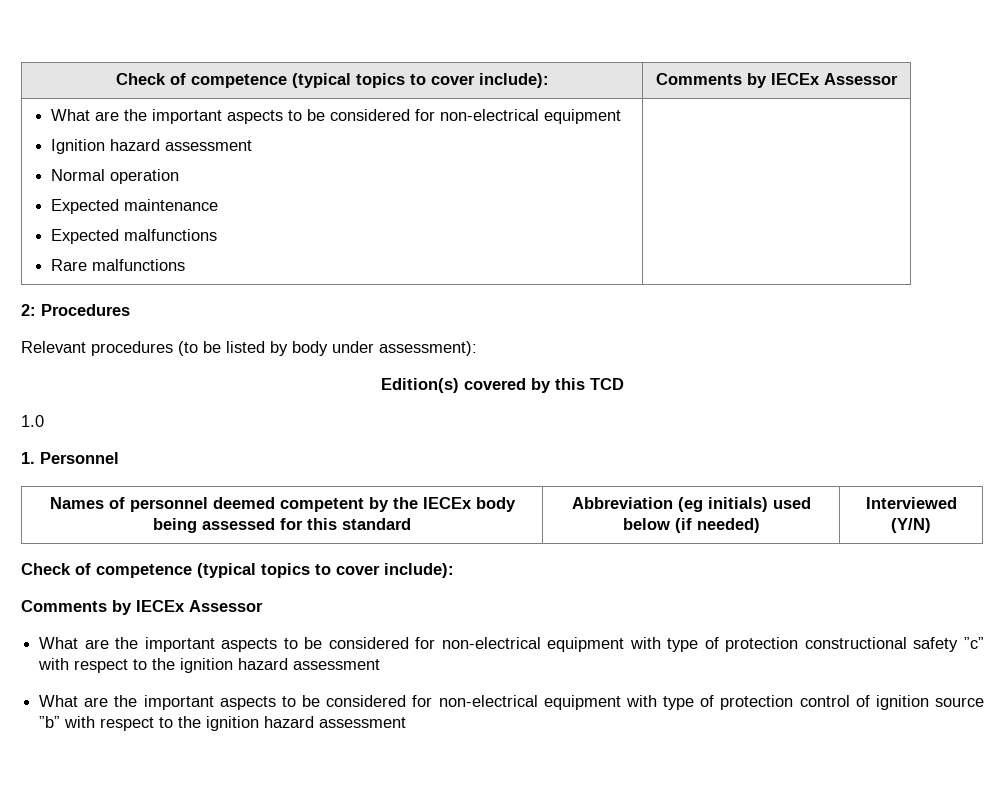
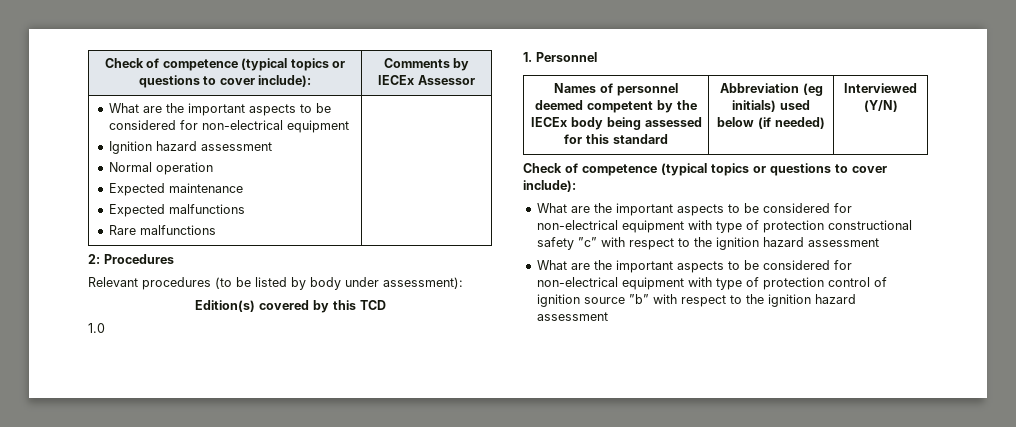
- Check of competence (typical topics to cover include): | Comments by IECEx Assessor
+ Check of competence (typical topics or questions to cover include): | Comments by IECEx Assessor
  Names of personnel deemed competent by the IECEx body being assessed for this standard | Abbreviation (eg initials) used below (if needed) | Interviewed (Y/N)
- Check of competence (typical topics to cover include):
- Comments by IECEx Assessor
+ Check of competence (typical topics or questions to cover include):

